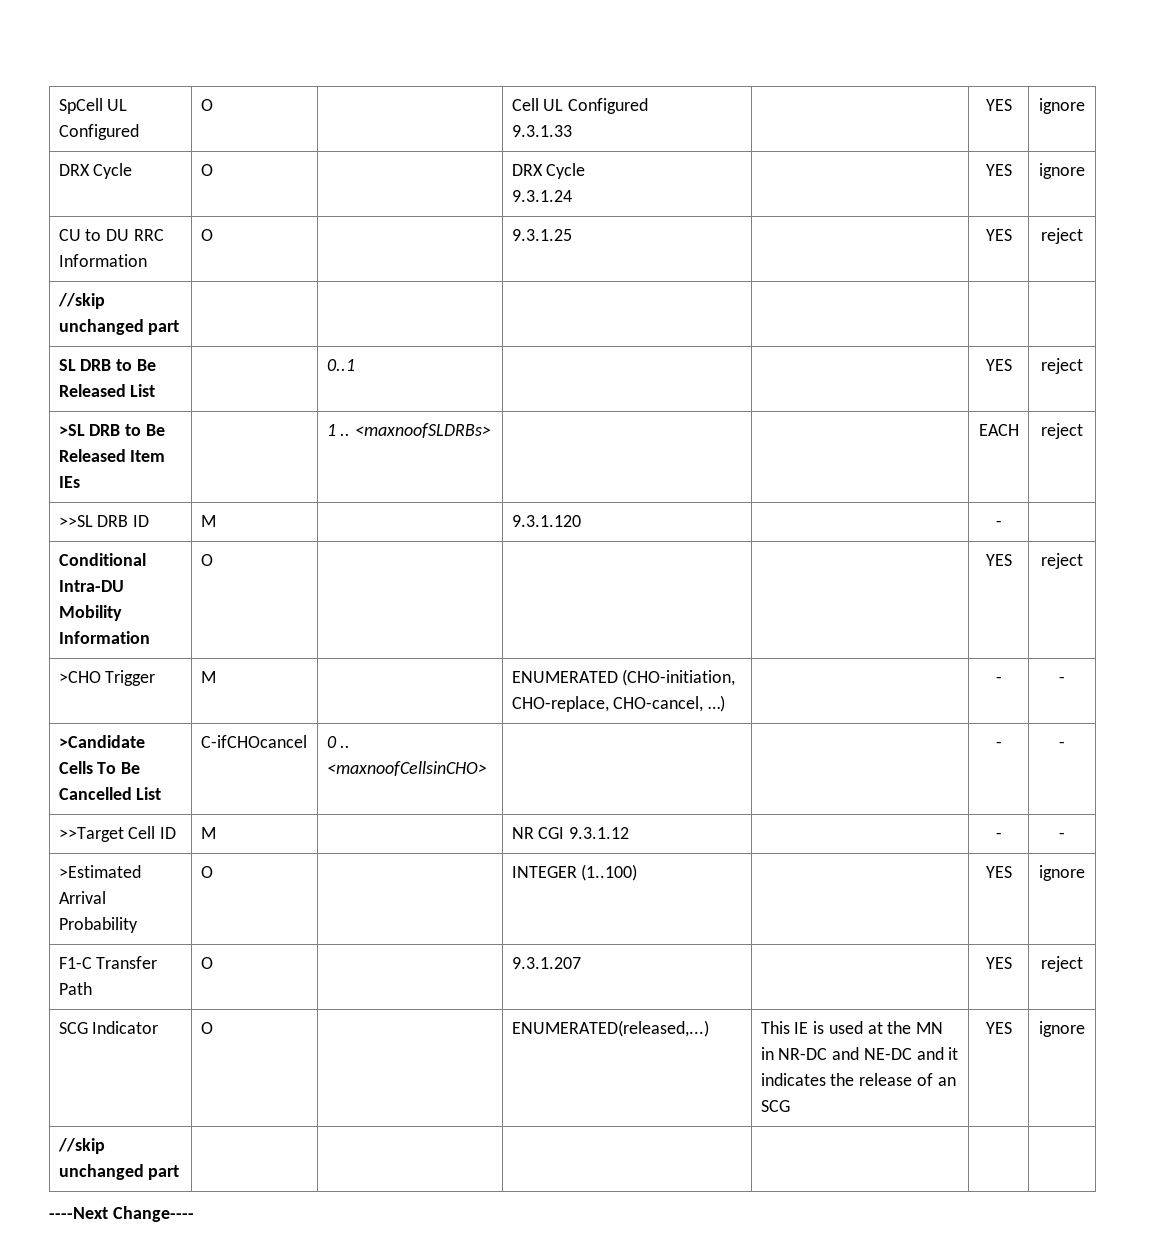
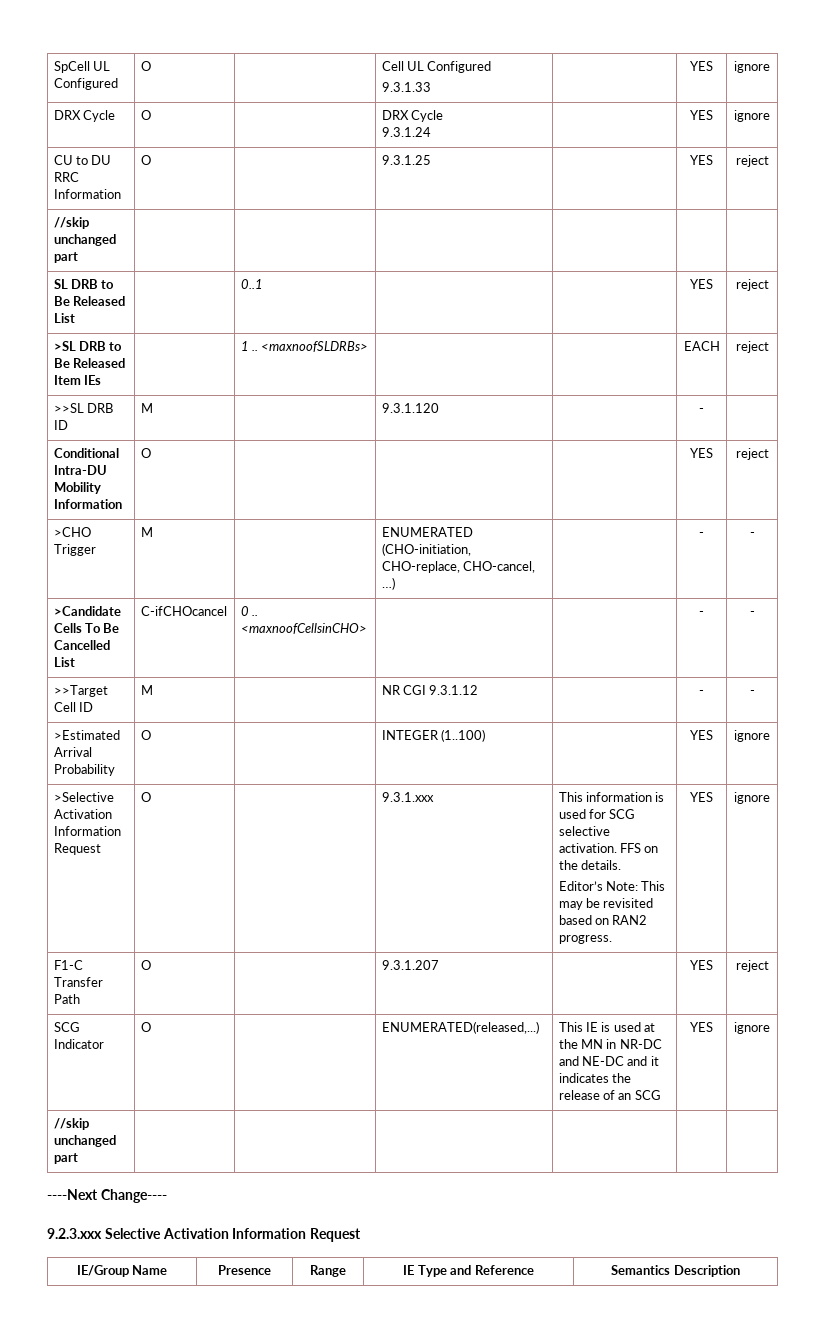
+ >Selective Activation Information Request | O | | 9.3.1.xxx | This information is used for SCG selective activation. FFS on the details.
+ Editor’s Note: This may be revisited based on RAN2 progress. | YES | ignore
+ 9.2.3.xxx Selective Activation Information Request
+ IE/Group Name | Presence | Range | IE Type and Reference | Semantics Description

